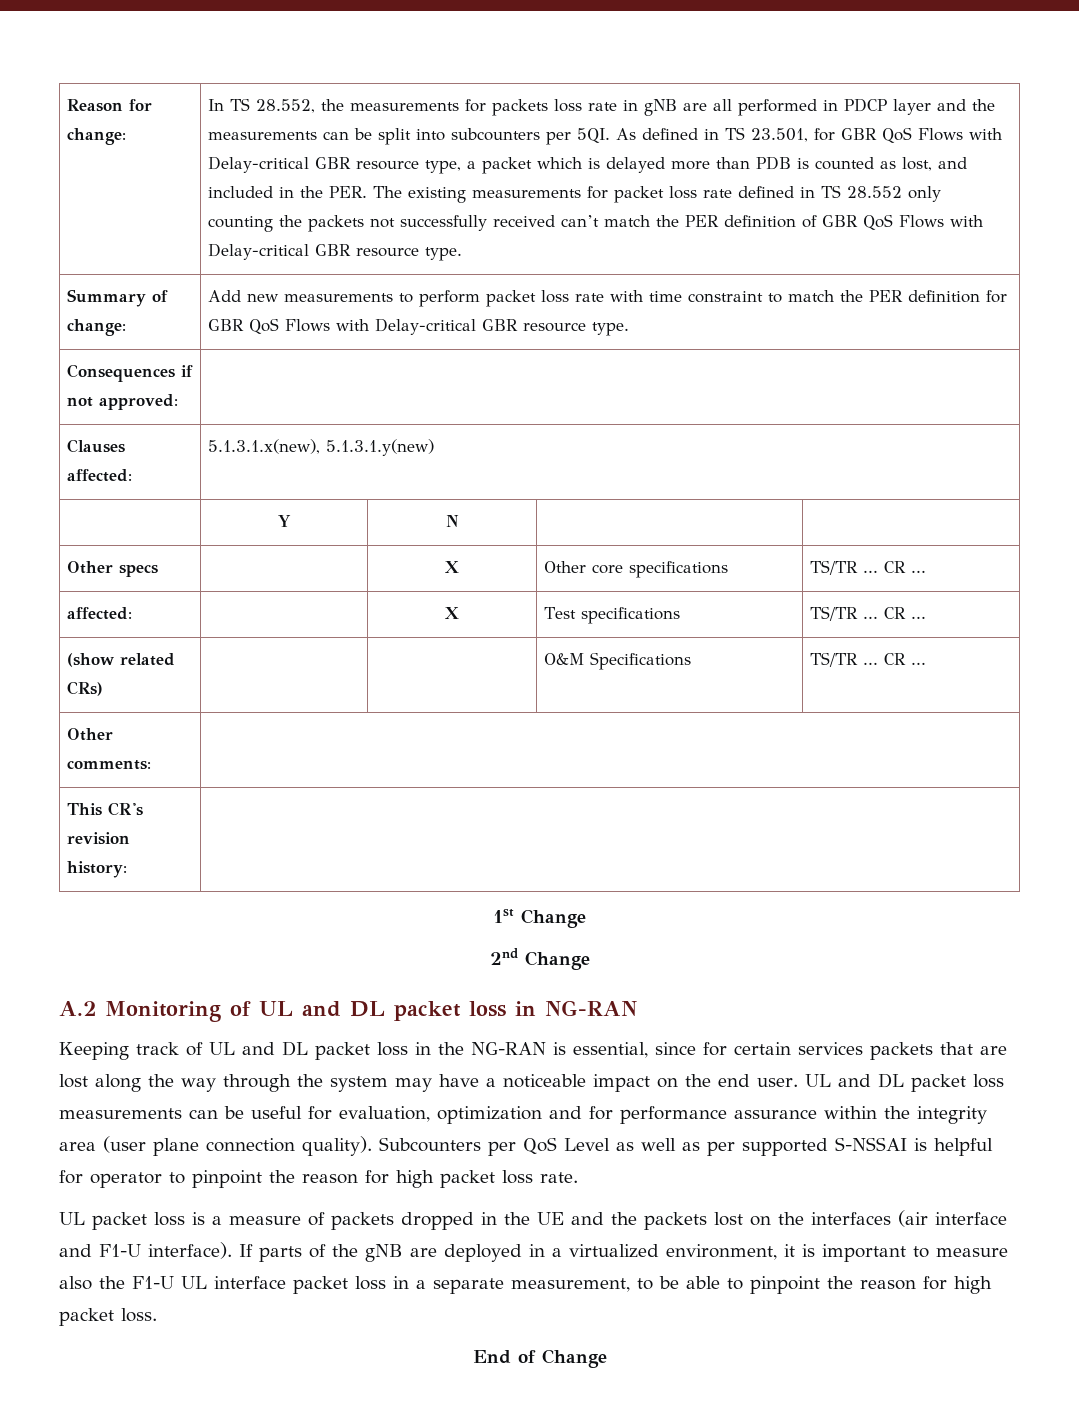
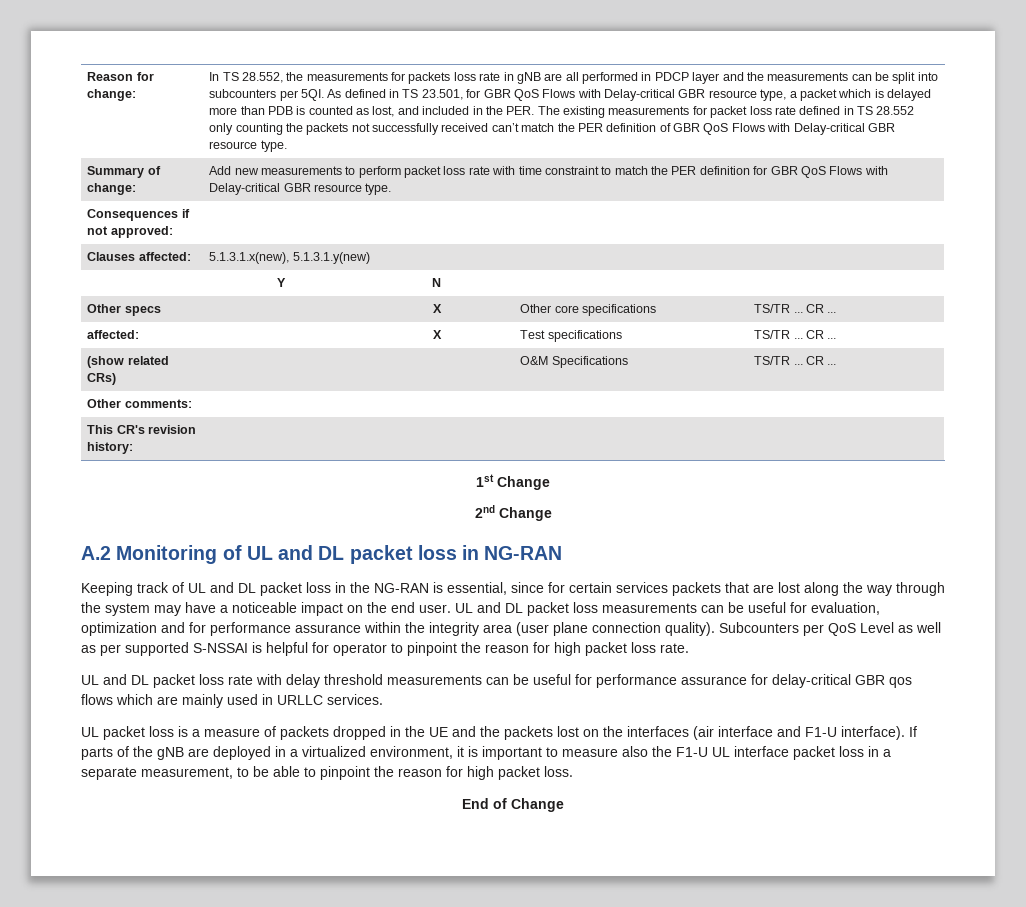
+ UL and DL packet loss rate with delay threshold measurements can be useful for performance assurance for delay-critical GBR qos flows which are mainly used in URLLC services.

